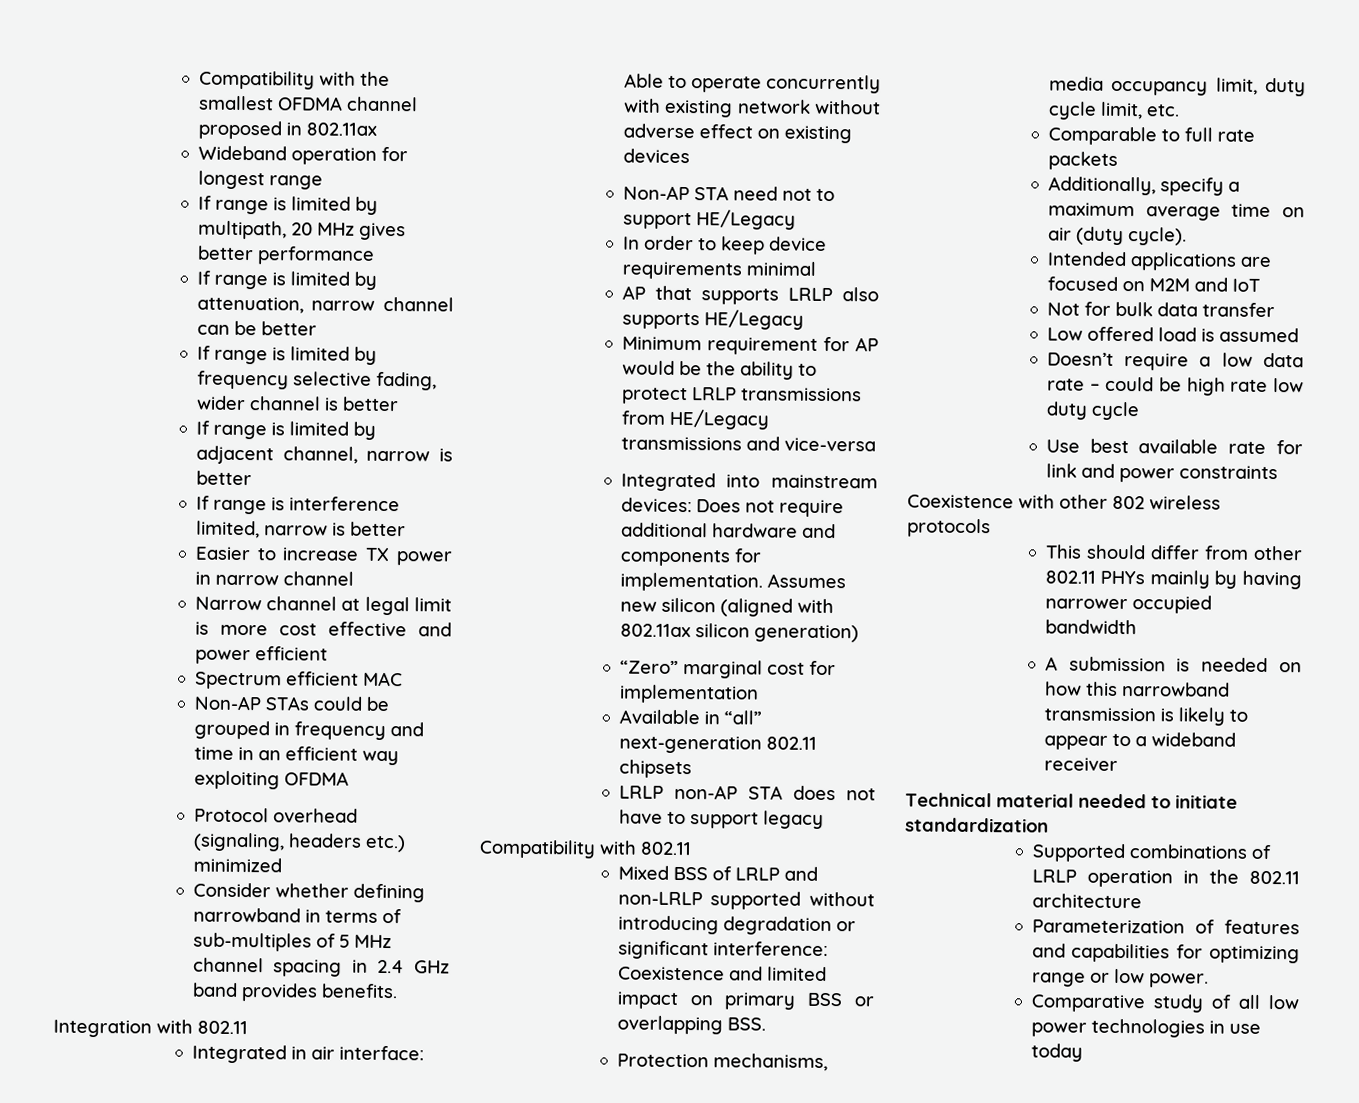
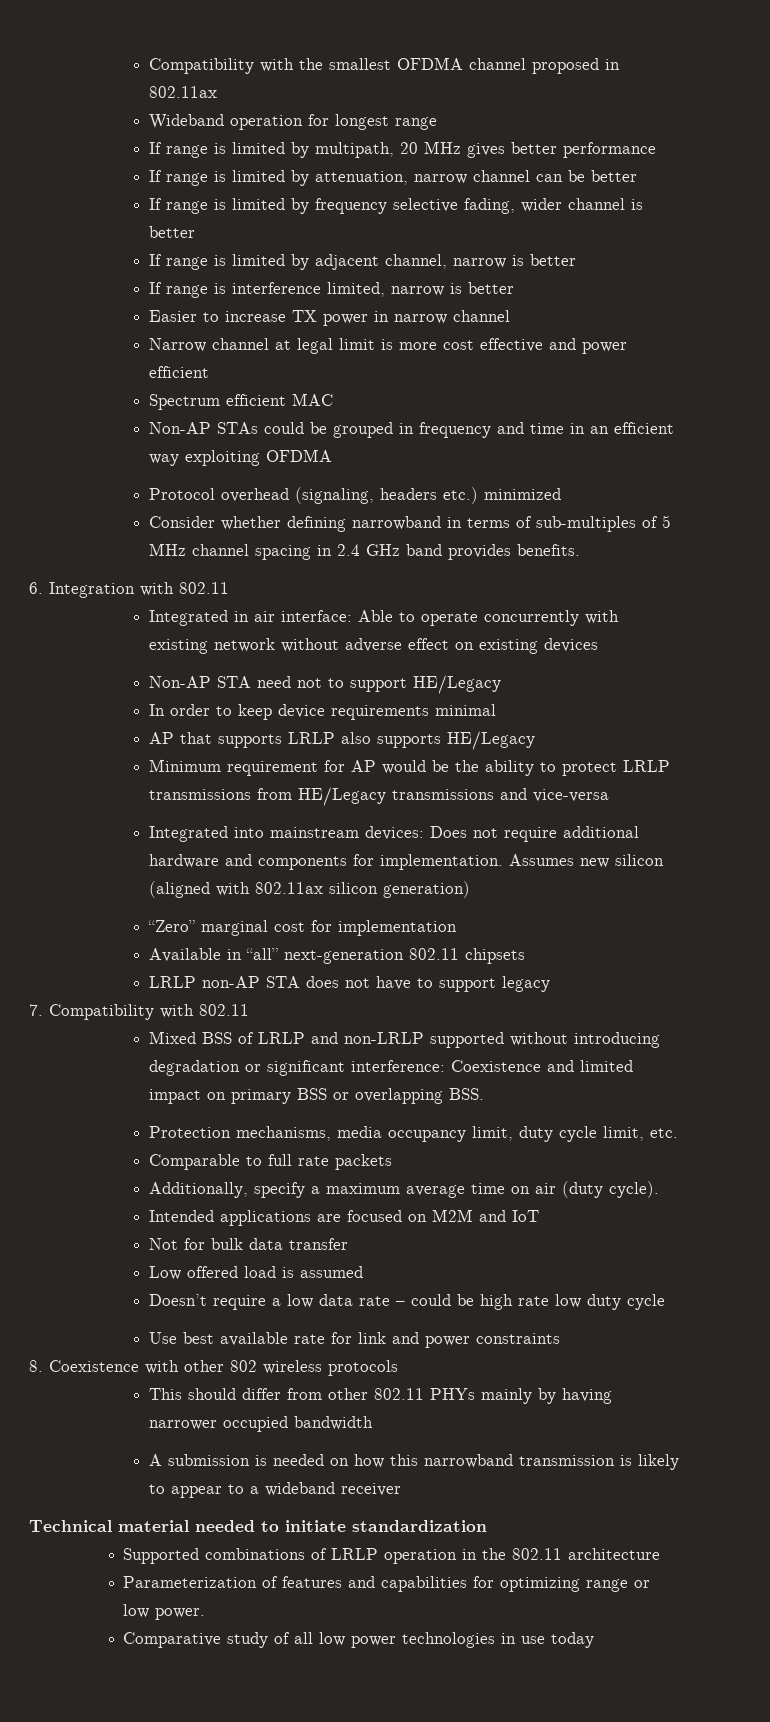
- Integration with 802.11
+ 6. Integration with 802.11
- Compatibility with 802.11
+ 7. Compatibility with 802.11
- Coexistence with other 802 wireless protocols
+ 8. Coexistence with other 802 wireless protocols

